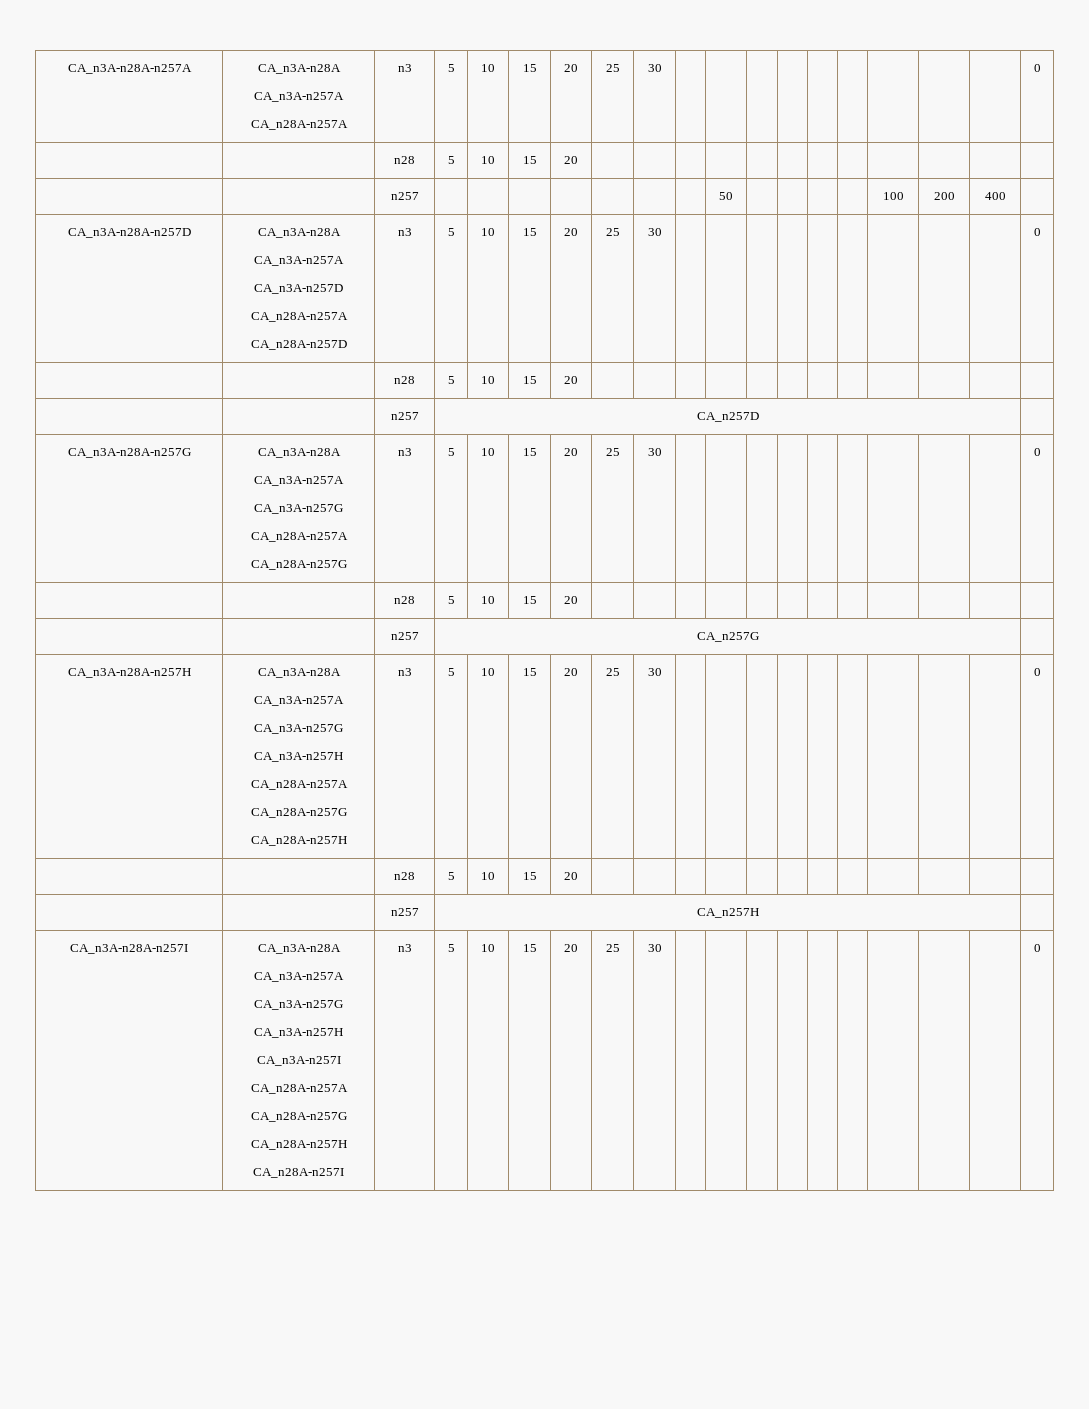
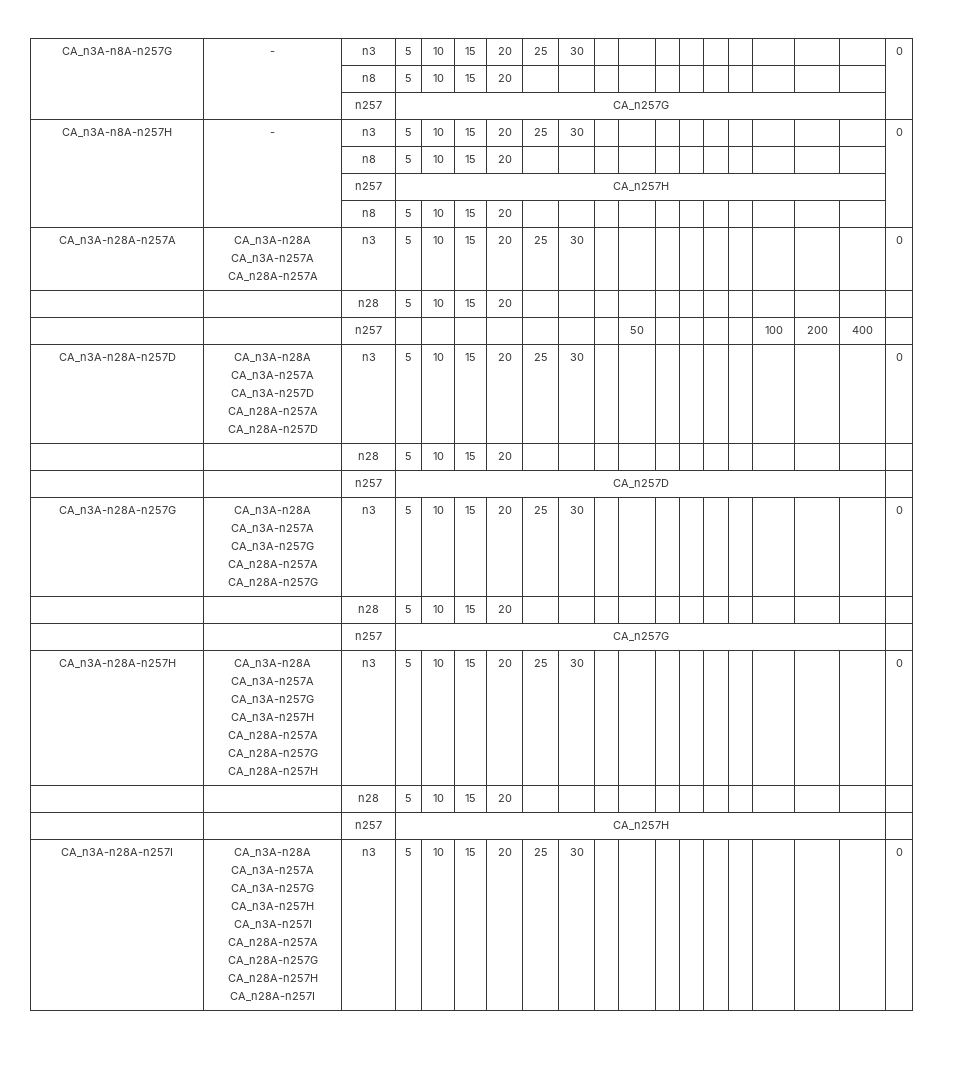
+ CA_n3A-n8A-n257G | - | n3 | 5 | 10 | 15 | 20 | 25 | 30 | | | | | | | | | | 0
+ | | n8 | 5 | 10 | 15 | 20 | | | | | | | | | | | |
+ | | n257 | CA_n257G |
+ CA_n3A-n8A-n257H | - | n3 | 5 | 10 | 15 | 20 | 25 | 30 | | | | | | | | | | 0
+ | | n8 | 5 | 10 | 15 | 20 | | | | | | | | | | | |
+ | | n257 | CA_n257H |
+ | | n8 | 5 | 10 | 15 | 20 | | | | | | | | | | | |

